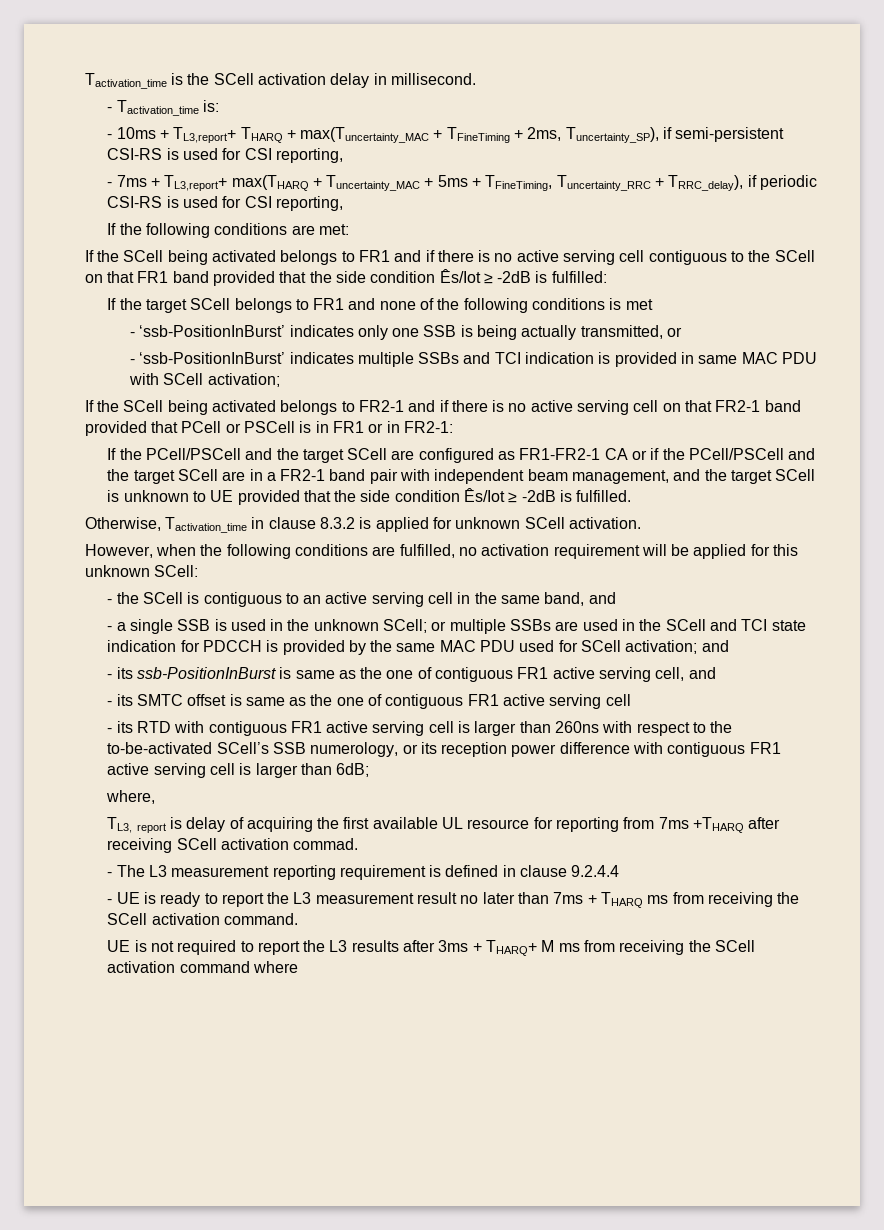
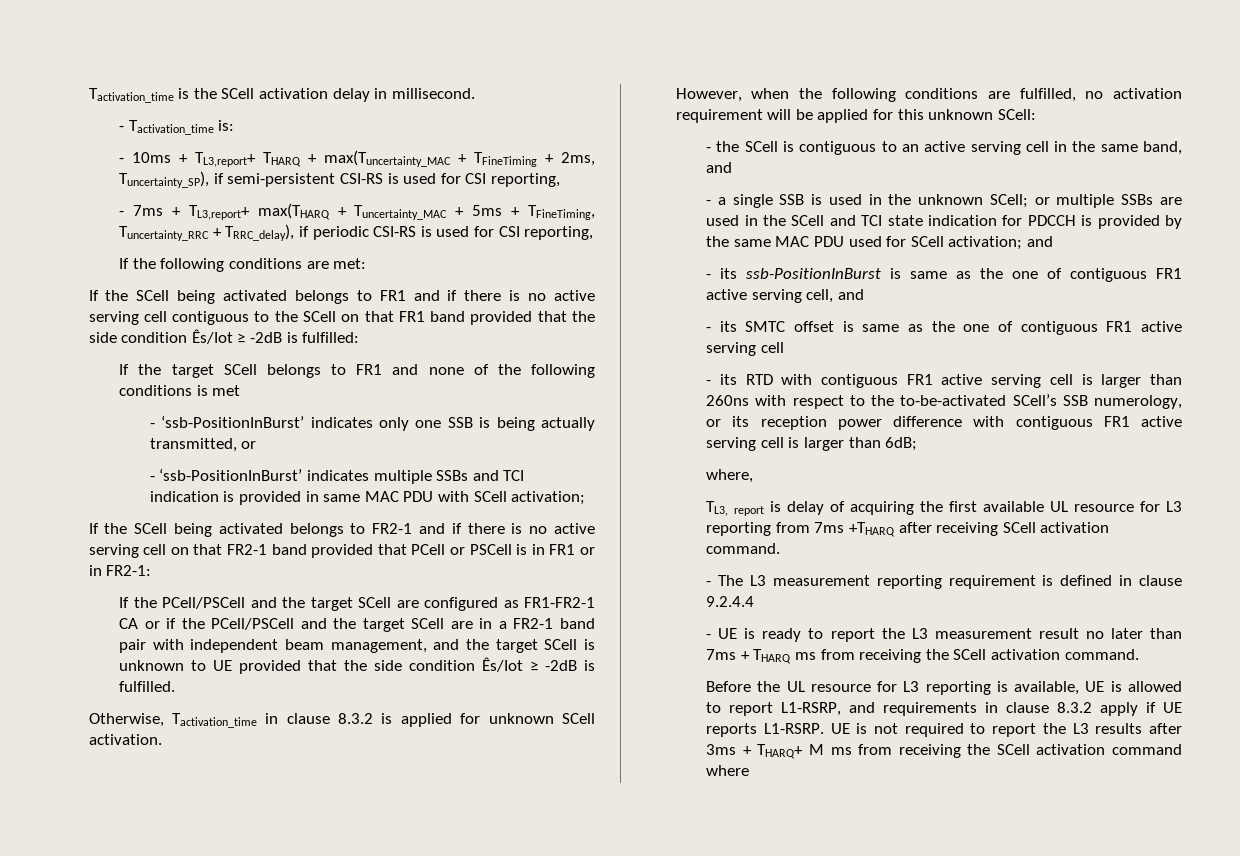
- TL3, report is delay of acquiring the first available UL resource for reporting from 7ms +THARQ after receiving SCell activation commad.
+ TL3, report is delay of acquiring the first available UL resource for L3 reporting from 7ms +THARQ after receiving SCell activation command.
+ Before the UL resource for L3 reporting is available, UE is allowed to report L1-RSRP, and requirements in clause 8.3.2 apply if UE reports L1-RSRP.

